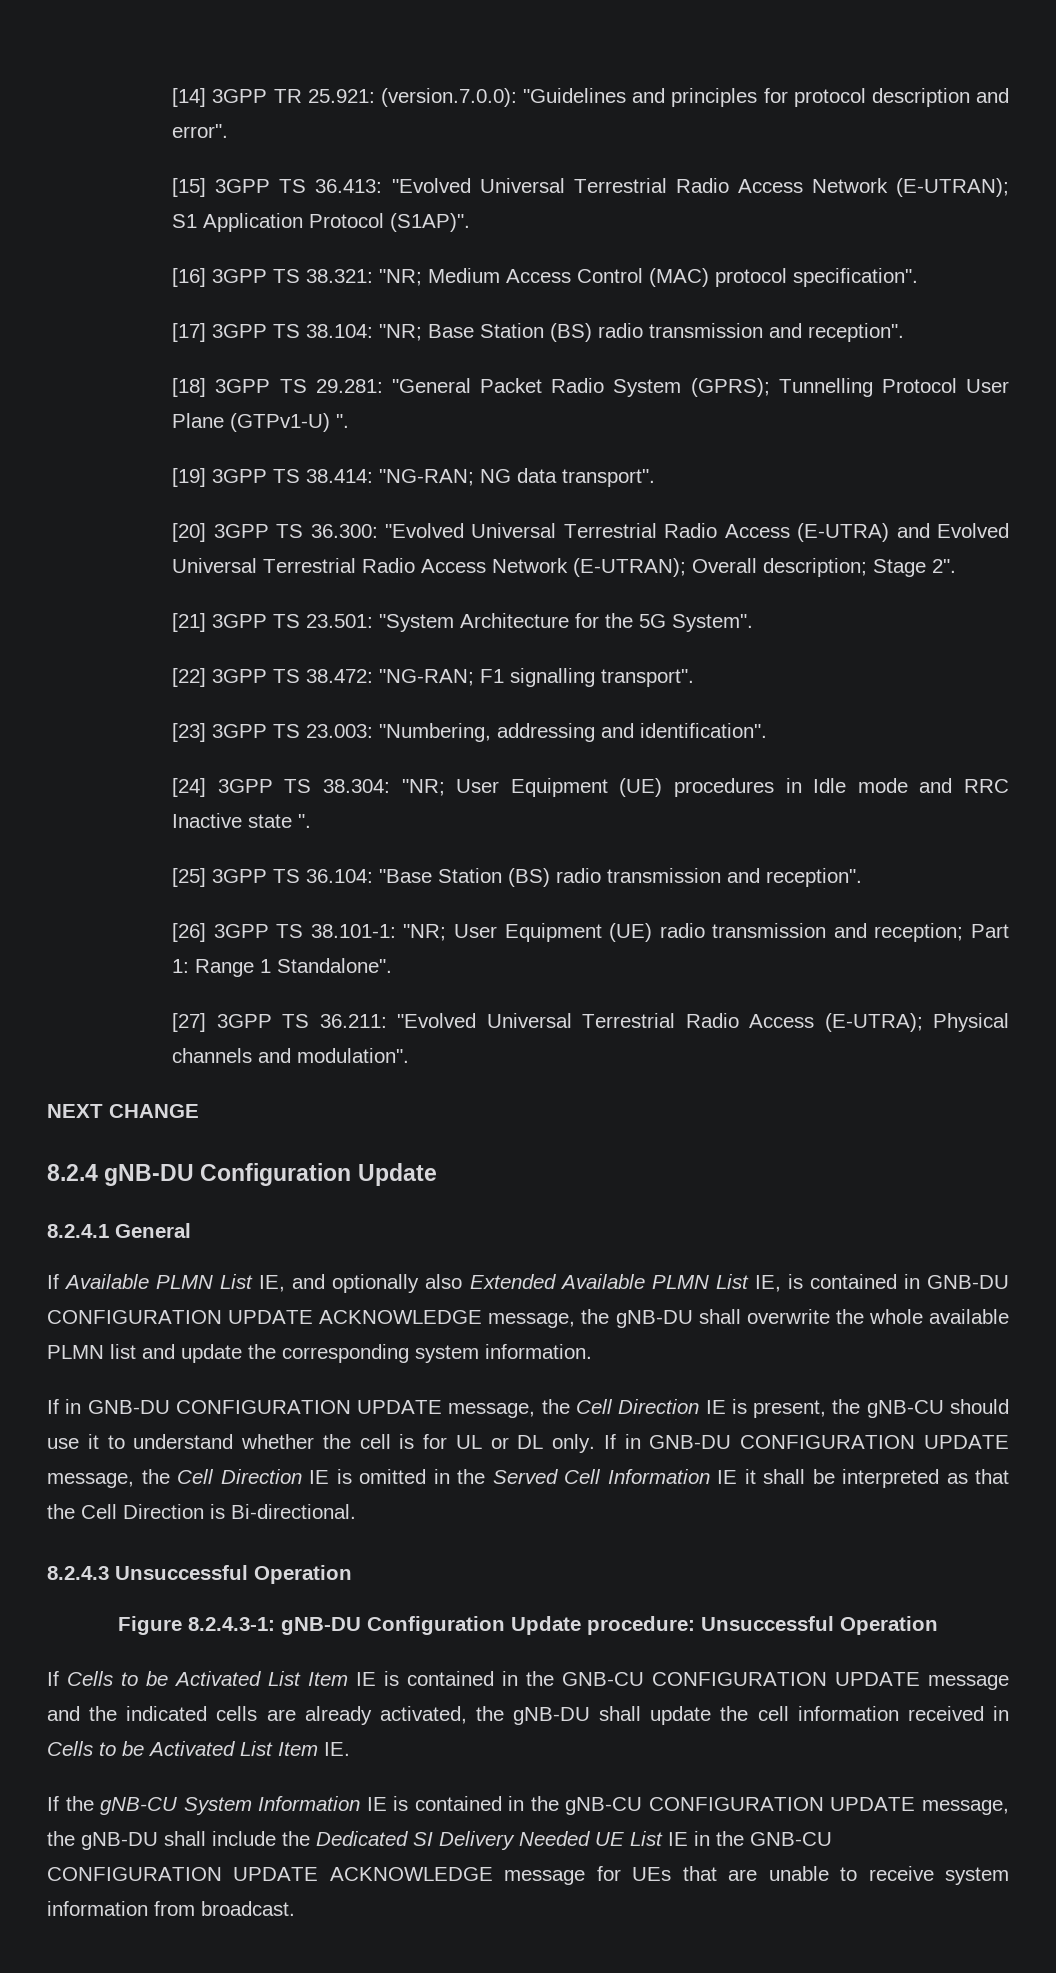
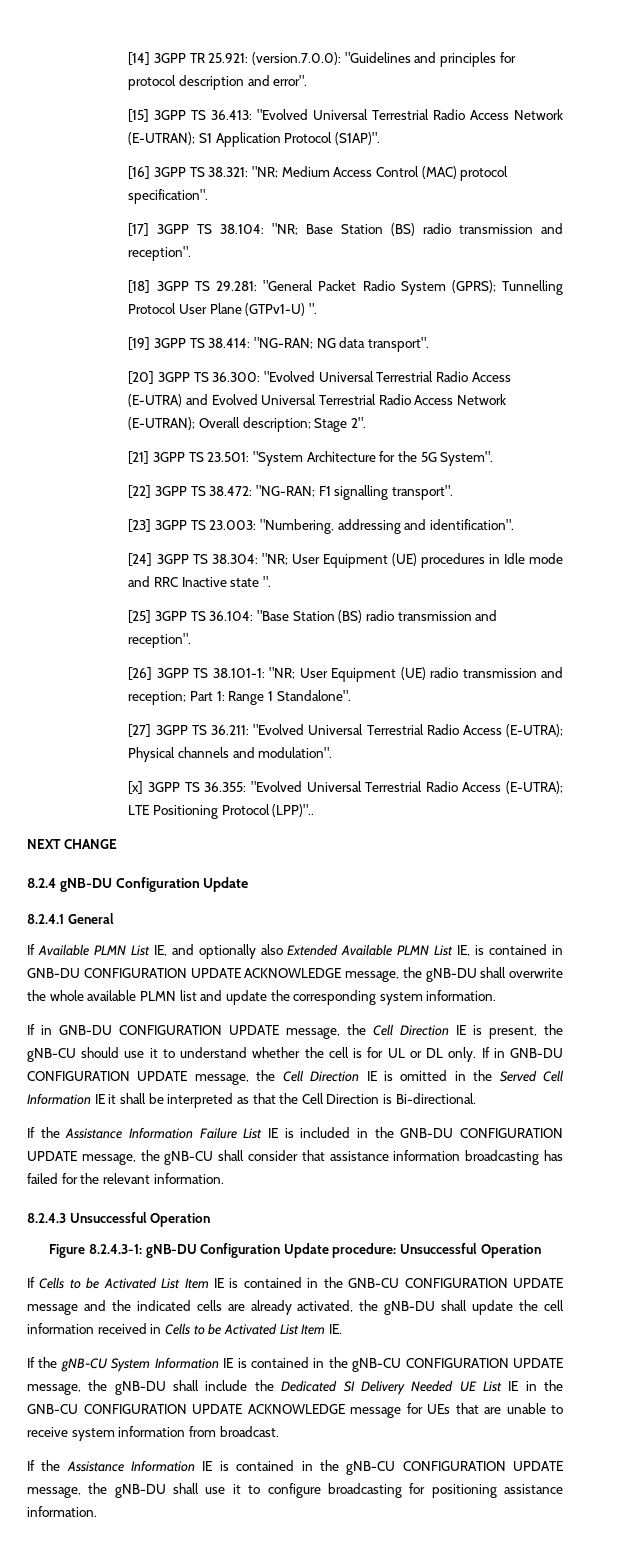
+ [x] 3GPP TS 36.355: "Evolved Universal Terrestrial Radio Access (E-UTRA); LTE Positioning Protocol (LPP)"..
+ If the Assistance Information Failure List IE is included in the GNB-DU CONFIGURATION UPDATE message, the gNB-CU shall consider that assistance information broadcasting has failed for the relevant information.
+ If the Assistance Information IE is contained in the gNB-CU CONFIGURATION UPDATE message, the gNB-DU shall use it to configure broadcasting for positioning assistance information.

